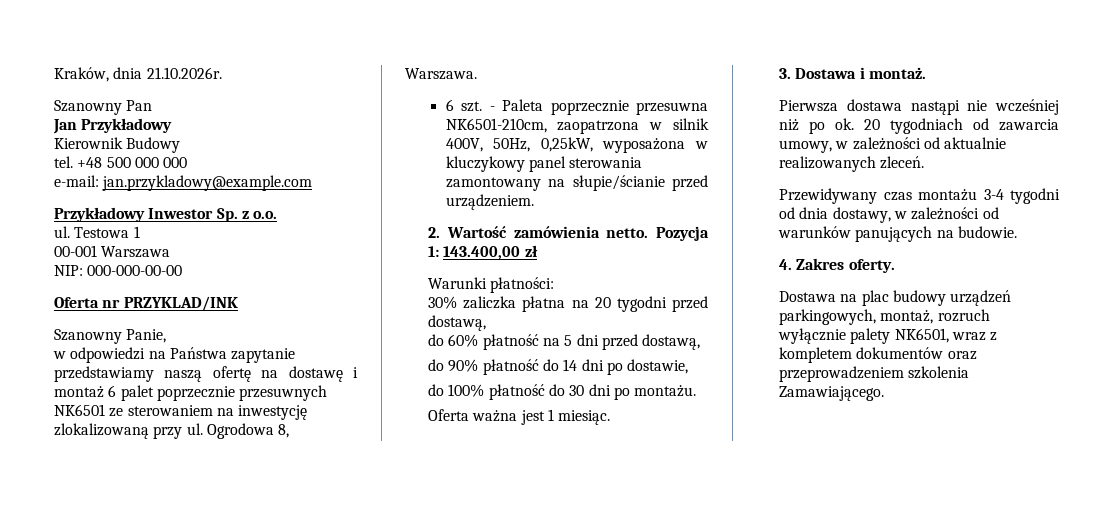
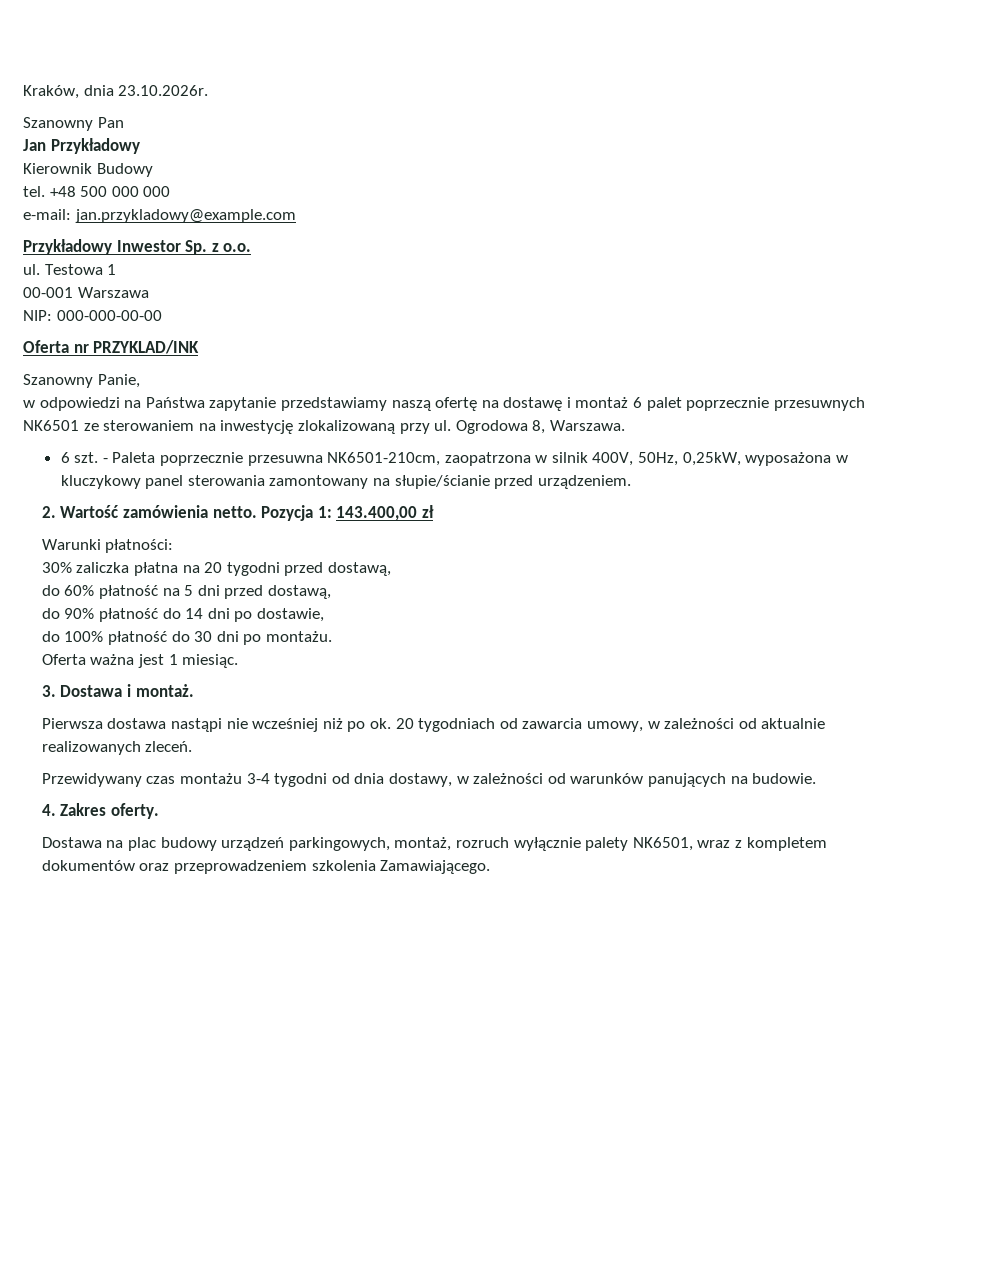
- Kraków, dnia 21.10.2026r.
+ Kraków, dnia 23.10.2026r.

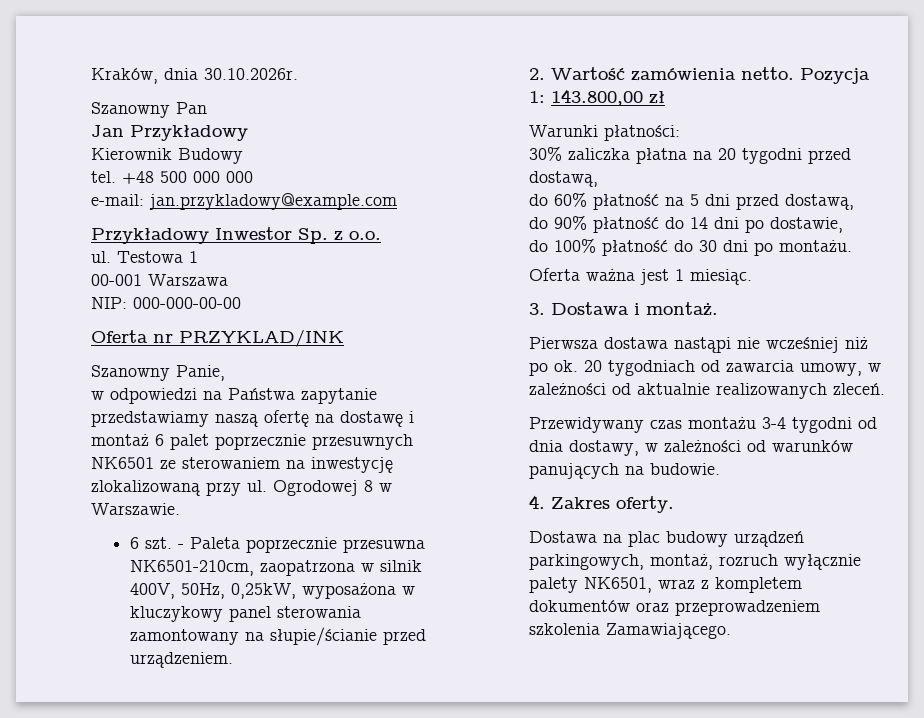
- Kraków, dnia 23.10.2026r.
+ Kraków, dnia 30.10.2026r.
- Ogrodowa 8, Warszawa.
+ Ogrodowej 8 w Warszawie.
- Pozycja 1: 143.400,00 zł
+ Pozycja 1: 143.800,00 zł

